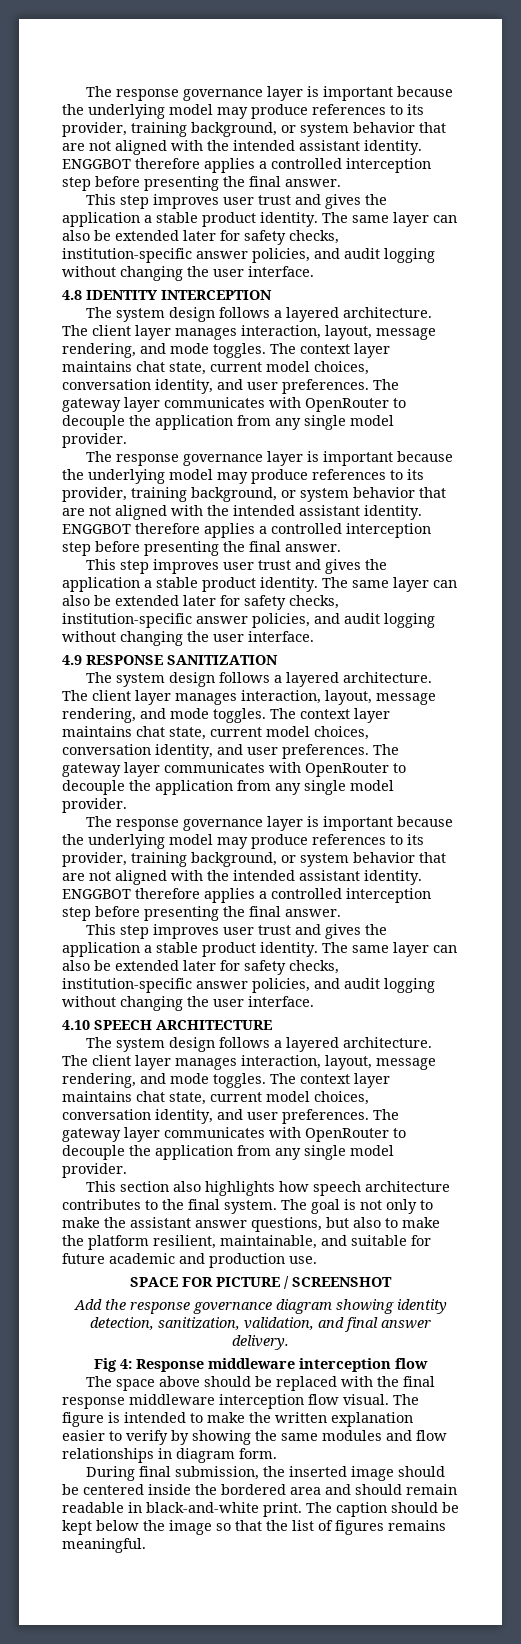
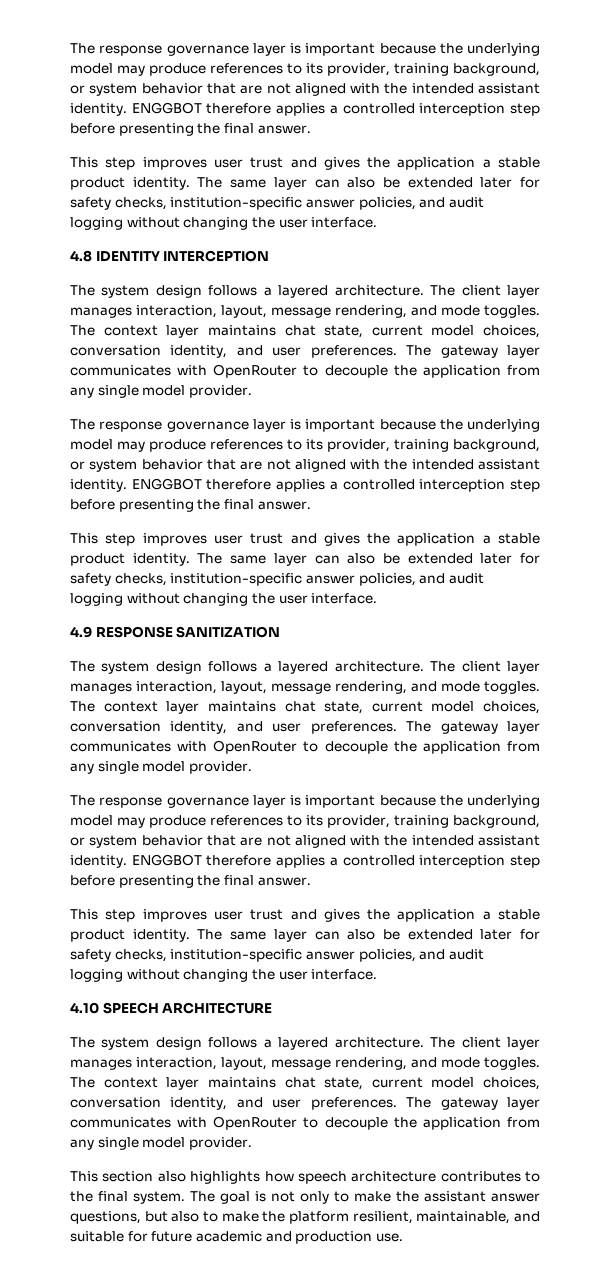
- SPACE FOR PICTURE / SCREENSHOT
- Add the response governance diagram showing identity detection, sanitization, validation, and final answer delivery.
- Fig 4: Response middleware interception flow
- The space above should be replaced with the final response middleware interception flow visual. The figure is intended to make the written explanation easier to verify by showing the same modules and flow relationships in diagram form.
- During final submission, the inserted image should be centered inside the bordered area and should remain readable in black-and-white print. The caption should be kept below the image so that the list of figures remains meaningful.

